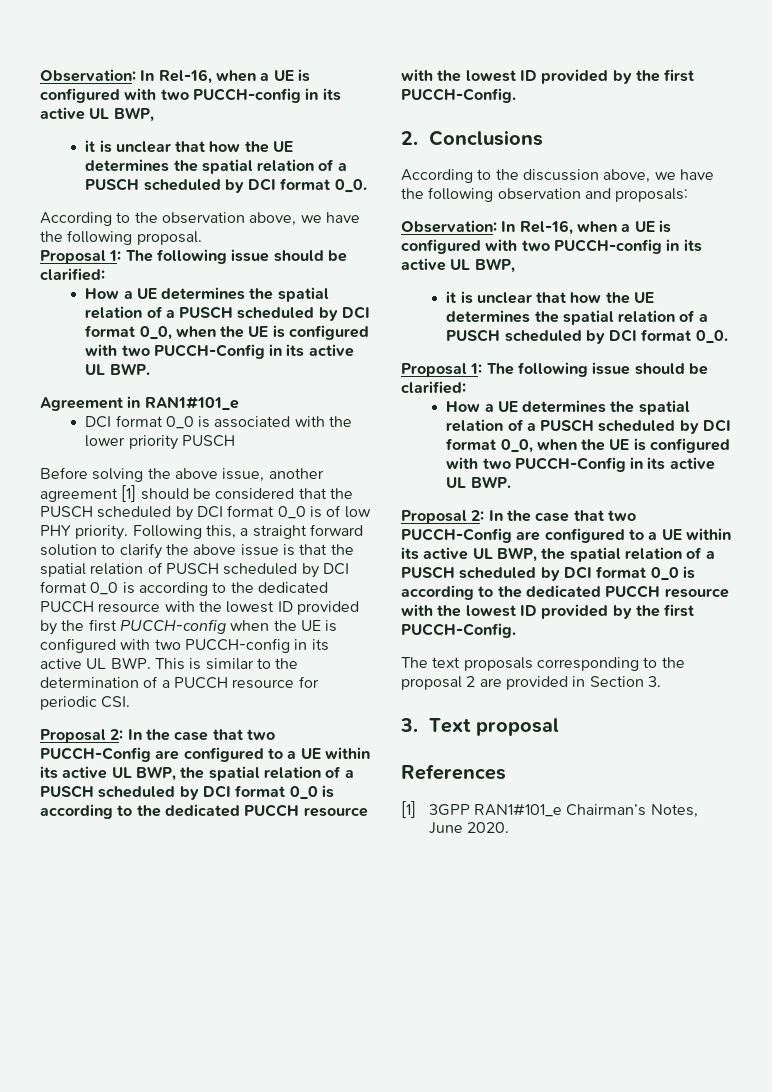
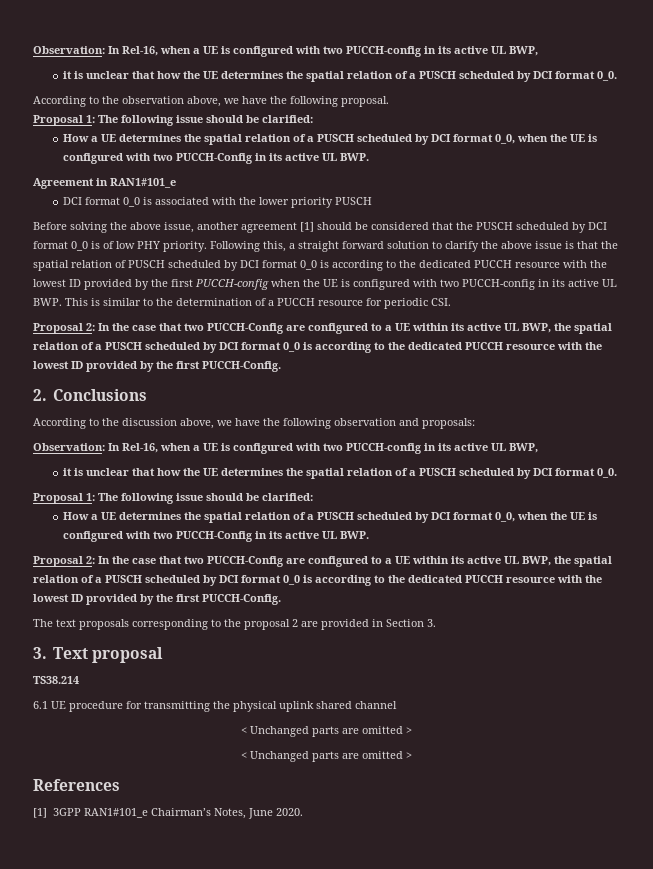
+ TS38.214
+ 6.1 UE procedure for transmitting the physical uplink shared channel
+ < Unchanged parts are omitted >
+ < Unchanged parts are omitted >

